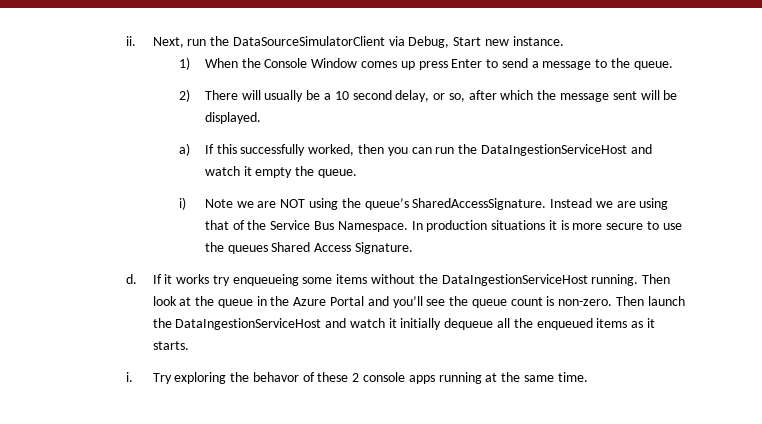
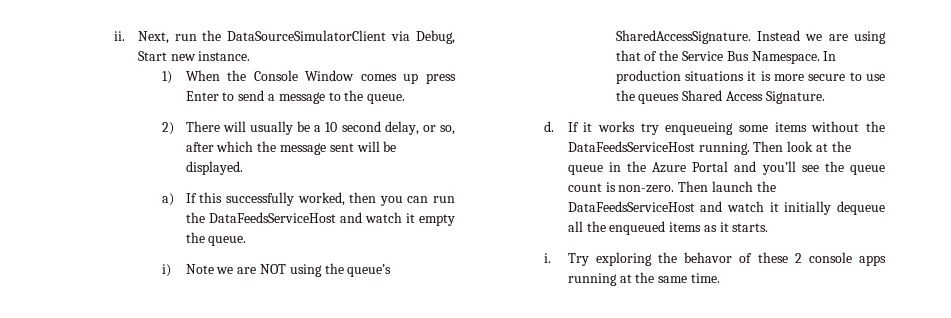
- a) If this successfully worked, then you can run the DataIngestionServiceHost and watch it empty the queue.
+ a) If this successfully worked, then you can run the DataFeedsServiceHost and watch it empty the queue.
- If it works try enqueueing some items without the DataIngestionServiceHost running.
+ If it works try enqueueing some items without the DataFeedsServiceHost running.
- Then launch the DataIngestionServiceHost and watch it initially dequeue all the enqueued items as it starts.
+ Then launch the DataFeedsServiceHost and watch it initially dequeue all the enqueued items as it starts.

